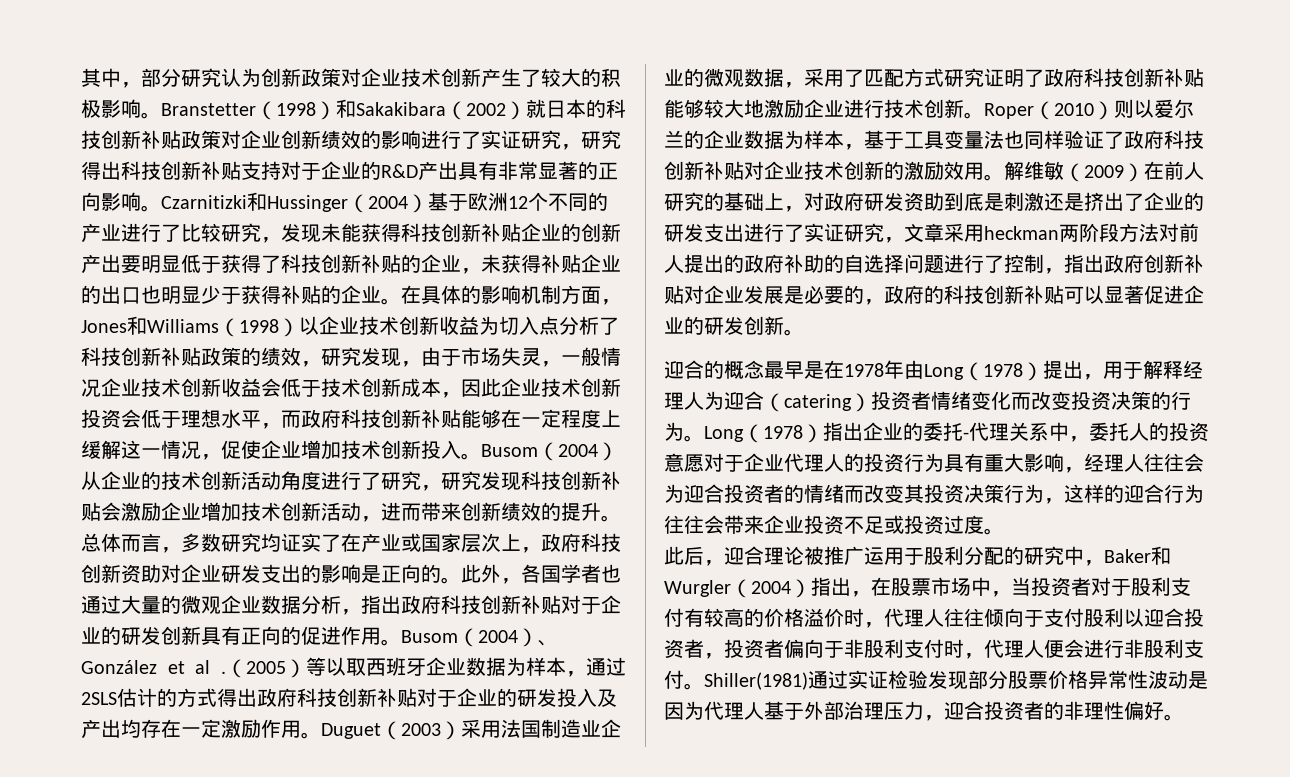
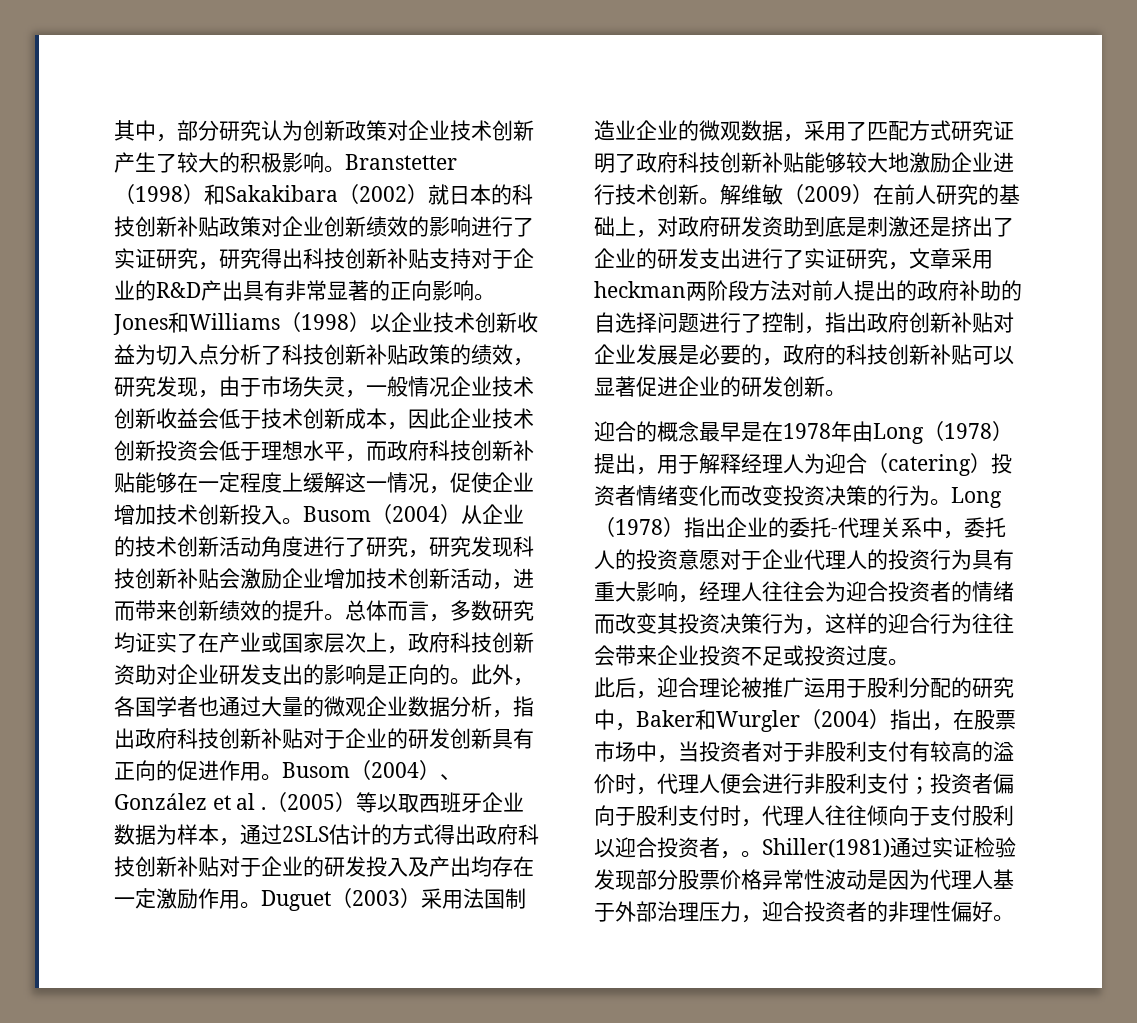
- Czarnitizki和Hussinger（2004）基于欧洲12个不同的产业进行了比较研究，发现未能获得科技创新补贴企业的创新产出要明显低于获得了科技创新补贴的企业，未获得补贴企业的出口也明显少于获得补贴的企业。在具体的影响机制方面，Jones和Williams（1998）以企业技术创新收益为切入点分析了科技创新补贴政策的绩效，研究发现，由于市场失灵，一般情况企业技术创新收益会低于技术创新成本，因此企业技术创新投资会低于理想水平，而政府科技创新补贴能够在一定程度上缓解这一情况，促使企业增加技术创新投入。
+ Jones和Williams（1998）以企业技术创新收益为切入点分析了科技创新补贴政策的绩效，研究发现，由于市场失灵，一般情况企业技术创新收益会低于技术创新成本，因此企业技术创新投资会低于理想水平，而政府科技创新补贴能够在一定程度上缓解这一情况，促使企业增加技术创新投入。
- Roper（2010）则以爱尔兰的企业数据为样本，基于工具变量法也同样验证了政府科技创新补贴对企业技术创新的激励效用。
- 此后，迎合理论被推广运用于股利分配的研究中，Baker和Wurgler（2004）指出，在股票市场中，当投资者对于股利支付有较高的价格溢价时，代理人往往倾向于支付股利以迎合投资者，投资者偏向于非股利支付时，代理人便会进行非股利支付。
+ 此后，迎合理论被推广运用于股利分配的研究中，Baker和Wurgler（2004）指出，在股票市场中，当投资者对于非股利支付有较高的溢价时，代理人便会进行非股利支付；投资者偏向于股利支付时，代理人往往倾向于支付股利以迎合投资者，。

